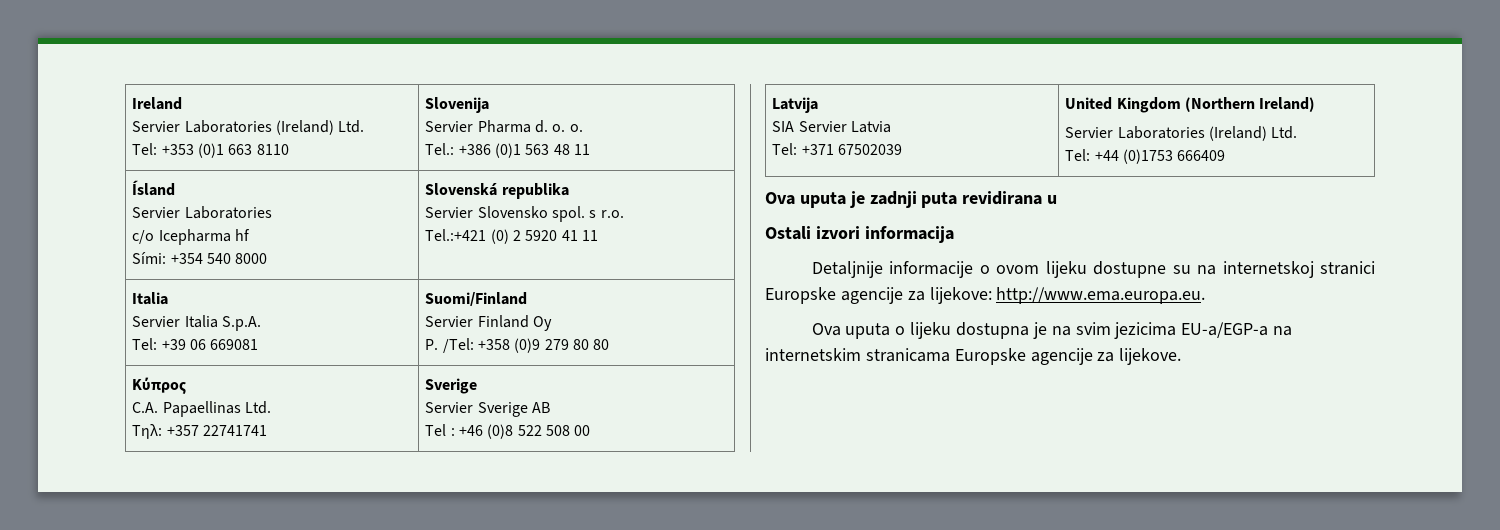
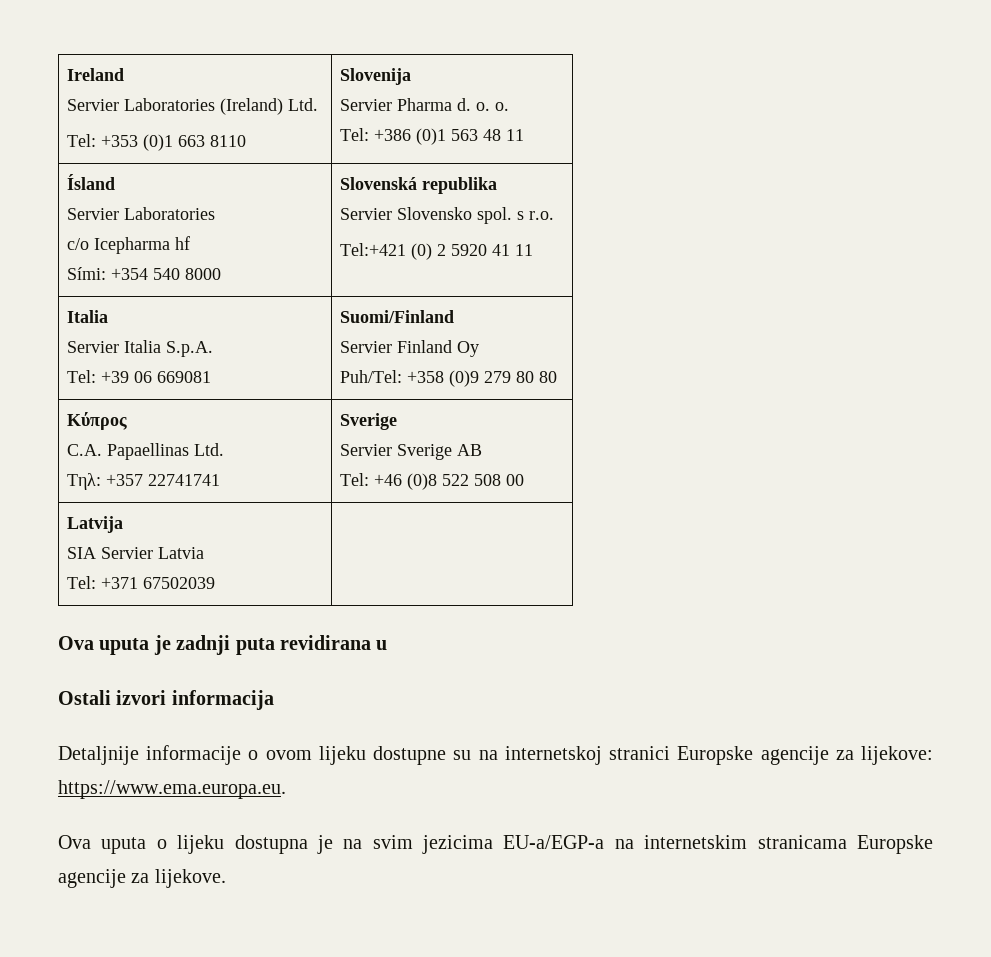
  Ireland
  Servier Laboratories (Ireland) Ltd.
  Tel: +353 (0)1 663 8110 | Slovenija
  Servier Pharma d. o. o.
- Tel.: +386 (0)1 563 48 11
+ Tel: +386 (0)1 563 48 11
  Ísland
  Servier Laboratories
  c/o Icepharma hf
  Sími: +354 540 8000 | Slovenská republika
  Servier Slovensko spol. s r.o.
- Tel.:+421 (0) 2 5920 41 11
+ Tel:+421 (0) 2 5920 41 11
  Italia
  Servier Italia S.p.A.
  Tel: +39 06 669081 | Suomi/Finland
  Servier Finland Oy
- P. /Tel: +358 (0)9 279 80 80
+ Puh/Tel: +358 (0)9 279 80 80
  Κύπρος
  C.A. Papaellinas Ltd.
  Τηλ: +357 22741741 | Sverige
  Servier Sverige AB
- Tel : +46 (0)8 522 508 00
+ Tel: +46 (0)8 522 508 00
  Latvija
  SIA Servier Latvia
- Tel: +371 67502039 | United Kingdom (Northern Ireland)
- Servier Laboratories (Ireland) Ltd.
- Tel: +44 (0)1753 666409
+ Tel: +371 67502039 |
- Detaljnije informacije o ovom lijeku dostupne su na internetskoj stranici Europske agencije za lijekove: http://www.ema.europa.eu.
+ Detaljnije informacije o ovom lijeku dostupne su na internetskoj stranici Europske agencije za lijekove: https://www.ema.europa.eu.

